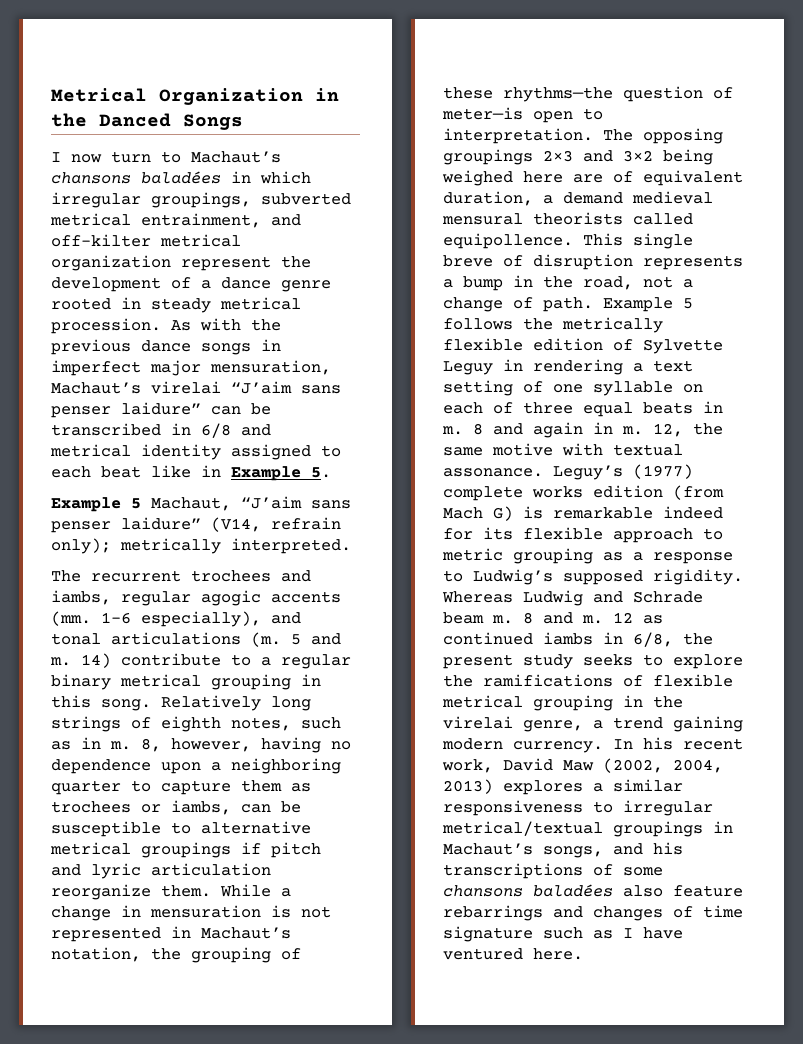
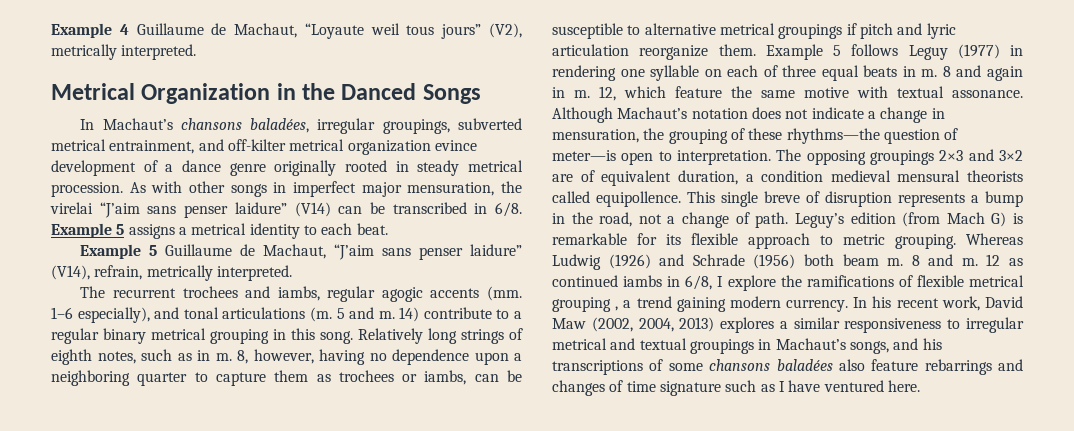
+ Example 4 Guillaume de Machaut, “Loyaute weil tous jours” (V2), metrically interpreted.
- I now turn to Machaut’s chansons baladées in which irregular groupings, subverted metrical entrainment, and off-kilter metrical organization represent the development of a dance genre rooted in steady metrical procession.
+ In Machaut’s chansons baladées, irregular groupings, subverted metrical entrainment, and off-kilter metrical organization evince development of a dance genre originally rooted in steady metrical procession.
- As with the previous dance songs in imperfect major mensuration, Machaut’s virelai “J’aim sans penser laidure” can be transcribed in 6/8 and metrical identity assigned to each beat like in Example 5.
- Example 5 Machaut, “J’aim sans penser laidure” (V14, refrain only); metrically interpreted.
+ As with other songs in imperfect major mensuration, the virelai “J’aim sans penser laidure” (V14) can be transcribed in 6/8. Example 5 assigns a metrical identity to each beat.
+ Example 5 Guillaume de Machaut, “J’aim sans penser laidure” (V14), refrain, metrically interpreted.
- While a change in mensuration is not represented in Machaut’s notation, the grouping of these rhythms—the question of meter—is open to interpretation.
+ Example 5 follows Leguy (1977) in rendering one syllable on each of three equal beats in m. 8 and again in m. 12, which feature the same motive with textual assonance. Although Machaut’s notation does not indicate a change in mensuration, the grouping of these rhythms—the question of meter—is open to interpretation.
- The opposing groupings 2×3 and 3×2 being weighed here are of equivalent duration, a demand medieval mensural theorists called equipollence.
+ The opposing groupings 2×3 and 3×2 are of equivalent duration, a condition medieval mensural theorists called equipollence.
- Example 5 follows the metrically flexible edition of Sylvette Leguy in rendering a text setting of one syllable on each of three equal beats in m. 8 and again in m. 12, the same motive with textual assonance. Leguy’s (1977) complete works edition (from Mach G) is remarkable indeed for its flexible approach to metric grouping as a response to Ludwig’s supposed rigidity.
+ Leguy’s edition (from Mach G) is remarkable for its flexible approach to metric grouping.
- Whereas Ludwig and Schrade beam m.
+ Whereas Ludwig (1926) and Schrade (1956) both beam m.
- 12 as continued iambs in 6/8, the present study seeks to explore the ramifications of flexible metrical grouping in the virelai genre, a trend gaining modern currency.
+ 12 as continued iambs in 6/8, I explore the ramifications of flexible metrical grouping , a trend gaining modern currency.
- In his recent work, David Maw (2002, 2004, 2013) explores a similar responsiveness to irregular metrical/textual groupings in Machaut’s songs, and his transcriptions of some chansons baladées also feature rebarrings and changes of time signature such as I have ventured here.
+ In his recent work, David Maw (2002, 2004, 2013) explores a similar responsiveness to irregular metrical and textual groupings in Machaut’s songs, and his transcriptions of some chansons baladées also feature rebarrings and changes of time signature such as I have ventured here.

